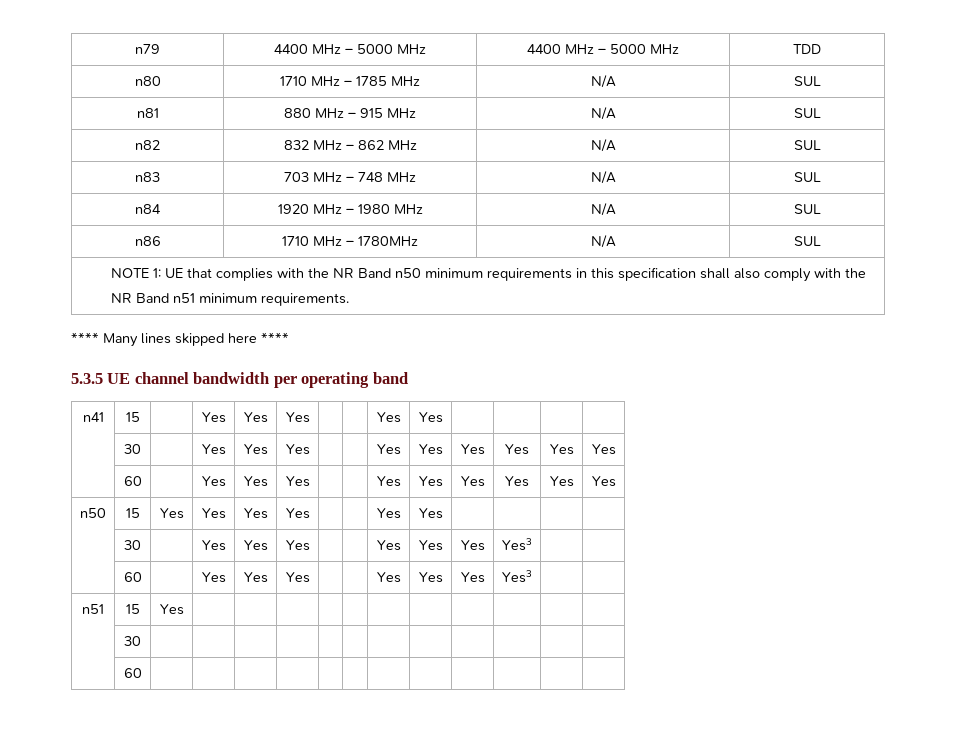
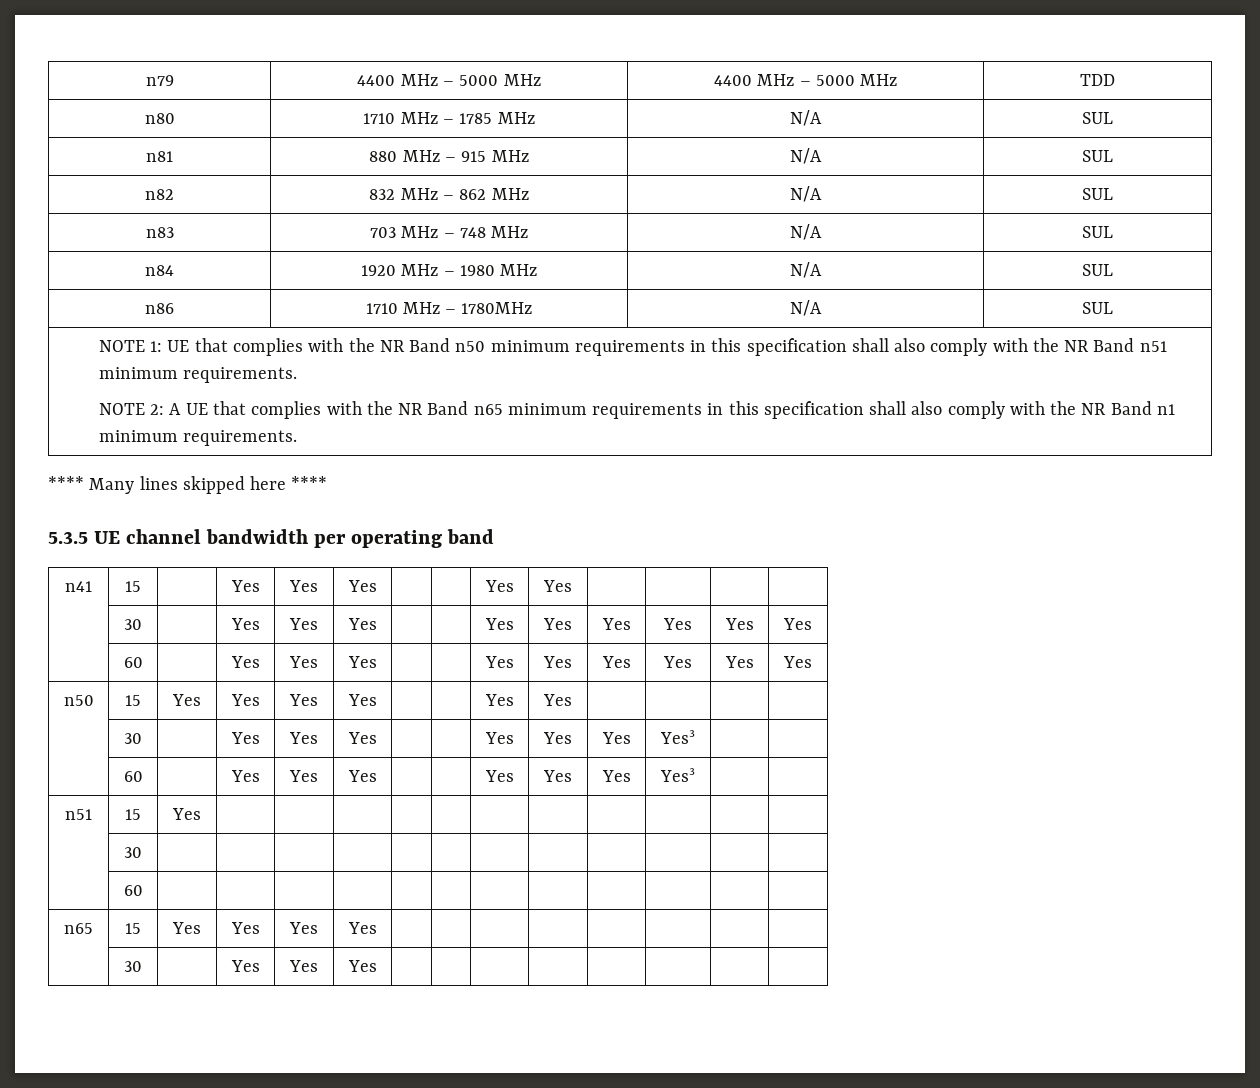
+ NOTE 2: A UE that complies with the NR Band n65 minimum requirements in this specification shall also comply with the NR Band n1 minimum requirements.
+ n65 | 15 | Yes | Yes | Yes | Yes | | | | | | | |
+ | 30 | | Yes | Yes | Yes | | | | | | | |

